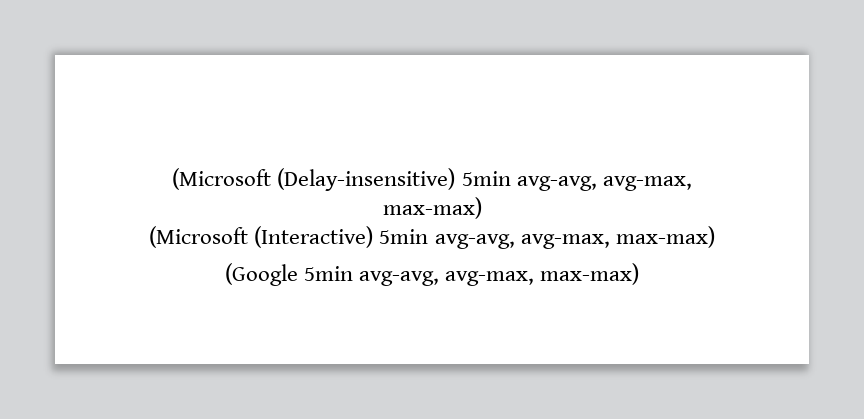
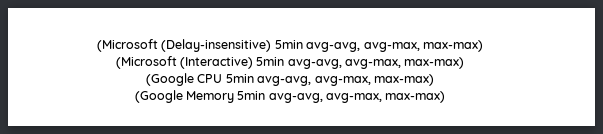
- (Google 5min avg-avg, avg-max, max-max)
+ (Google CPU 5min avg-avg, avg-max, max-max)
+ (Google Memory 5min avg-avg, avg-max, max-max)

